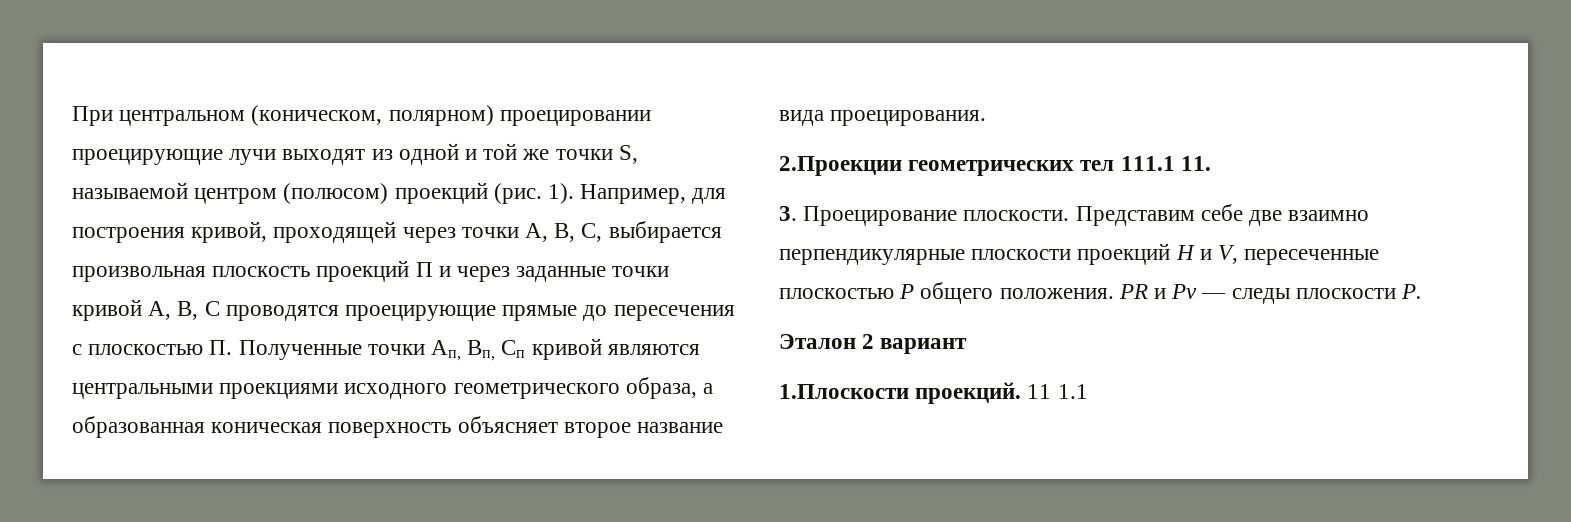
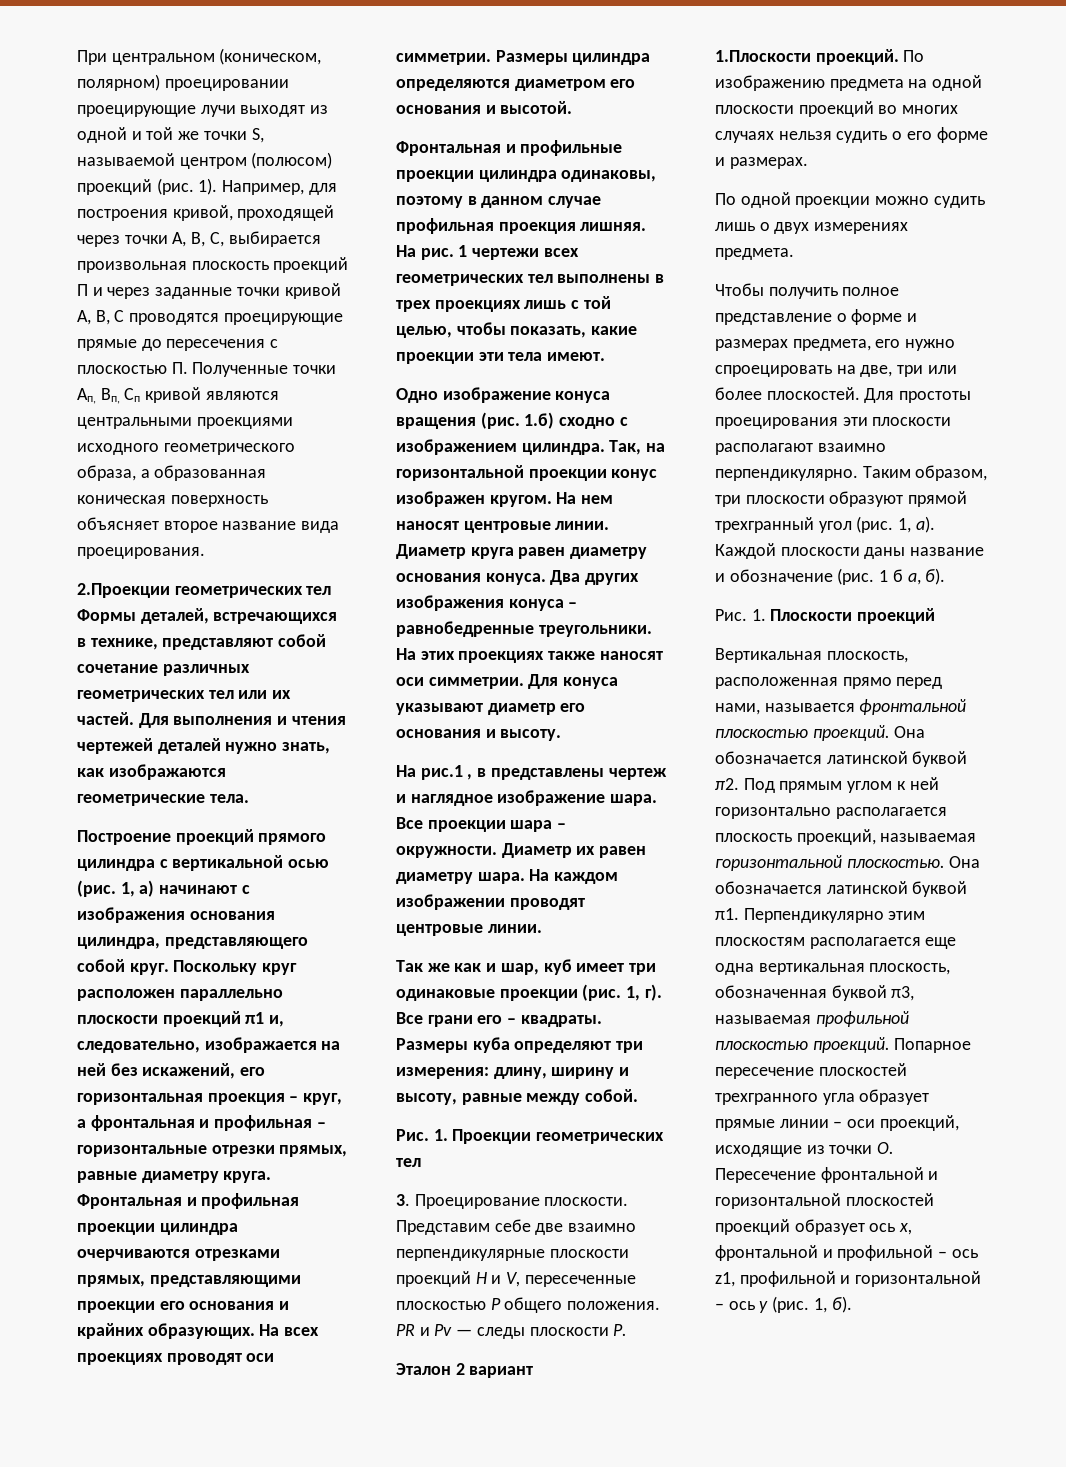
- 2.Проекции геометрических тел 111.1 11.
+ 2.Проекции геометрических тел Формы деталей, встречающихся в технике, представляют собой сочетание различных геометрических тел или их частей. Для выполнения и чтения чертежей деталей нужно знать, как изображаются геометрические тела.
+ Построение проекций прямого цилиндра с вертикальной осью (рис. 1, а) начинают с изображения основания цилиндра, представляющего собой круг. Поскольку круг расположен параллельно плоскости проекций π1 и, следовательно, изображается на ней без искажений, его горизонтальная проекция – круг, а фронтальная и профильная – горизонтальные отрезки прямых, равные диаметру круга. Фронтальная и профильная проекции цилиндра очерчиваются отрезками прямых, представляющими проекции его основания и крайних образующих. На всех проекциях проводят оси симметрии. Размеры цилиндра определяются диаметром его основания и высотой.
+ Фронтальная и профильные проекции цилиндра одинаковы, поэтому в данном случае профильная проекция лишняя. На рис. 1 чертежи всех геометрических тел выполнены в трех проекциях лишь с той целью, чтобы показать, какие проекции эти тела имеют.
+ Одно изображение конуса вращения (рис. 1.б) сходно с изображением цилиндра. Так, на горизонтальной проекции конус изображен кругом. На нем наносят центровые линии. Диаметр круга равен диаметру основания конуса. Два других изображения конуса – равнобедренные треугольники. На этих проекциях также наносят оси симметрии. Для конуса указывают диаметр его основания и высоту.
+ На рис.1 , в представлены чертеж и наглядное изображение шара. Все проекции шара – окружности. Диаметр их равен диаметру шара. На каждом изображении проводят центровые линии.
+ Так же как и шар, куб имеет три одинаковые проекции (рис. 1, г). Все грани его – квадраты. Размеры куба определяют три измерения: длину, ширину и высоту, равные между собой.
+ Рис. 1. Проекции геометрических тел
- 11 1.1
+ По изображению предмета на одной плоскости проекций во многих случаях нельзя судить о его форме и размерах.
+ По одной проекции можно судить лишь о двух измерениях предмета.
+ Чтобы получить полное представление о форме и размерах предмета, его нужно спроецировать на две, три или более плоскостей. Для простоты проецирования эти плоскости располагают взаимно перпендикулярно. Таким образом, три плоскости образуют прямой трехгранный угол (рис. 1, а). Каждой плоскости даны название и обозначение (рис. 1 б а, б).
+ Рис. 1. Плоскости проекций
+ Вертикальная плоскость, расположенная прямо перед нами, называется фронтальной плоскостью проекций. Она обозначается латинской буквой π2. Под прямым углом к ней горизонтально располагается плоскость проекций, называемая горизонтальной плоскостью. Она обозначается латинской буквой π1. Перпендикулярно этим плоскостям располагается еще одна вертикальная плоскость, обозначенная буквой π3, называемая профильной плоскостью проекций. Попарное пересечение плоскостей трехгранного угла образует прямые линии – оси проекций, исходящие из точки О. Пересечение фронтальной и горизонтальной плоскостей проекций образует ось х, фронтальной и профильной – ось z1, профильной и горизонтальной – ось у (рис. 1, б).

